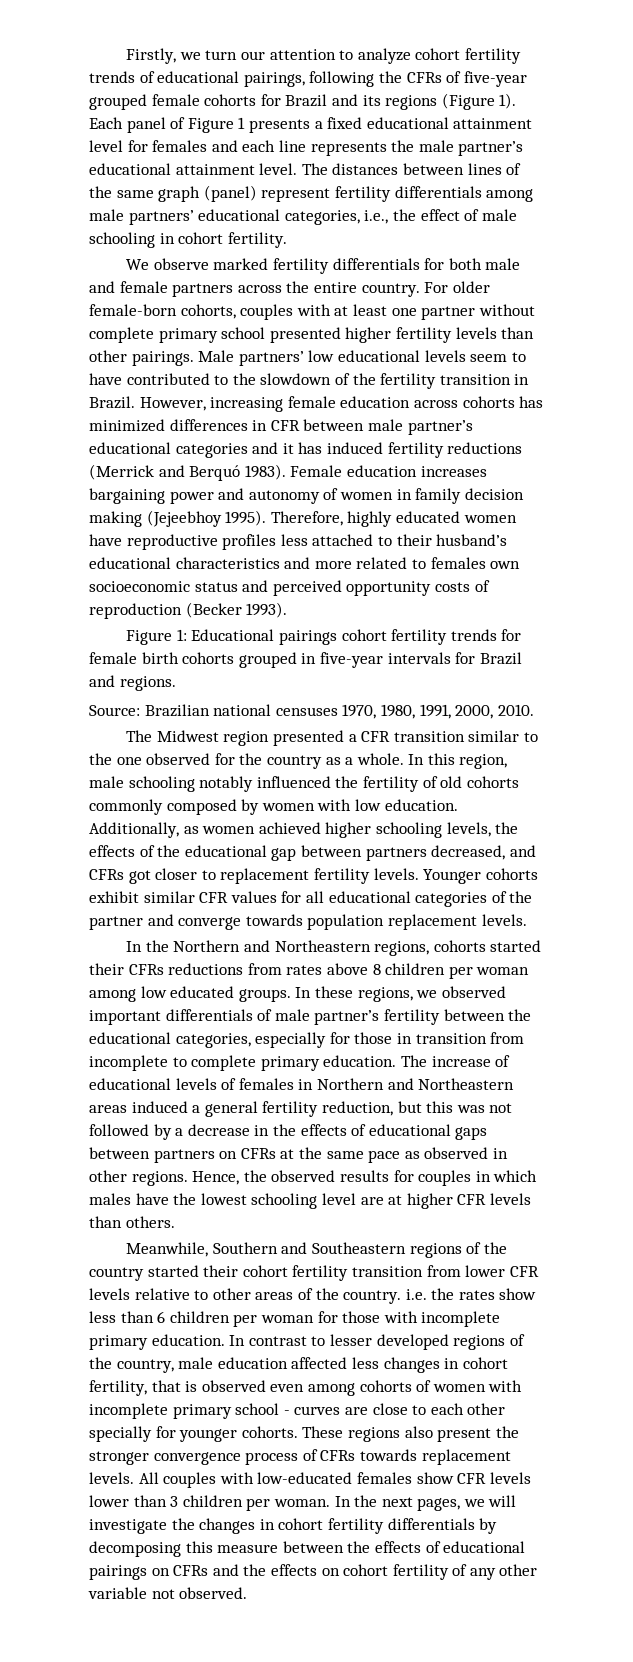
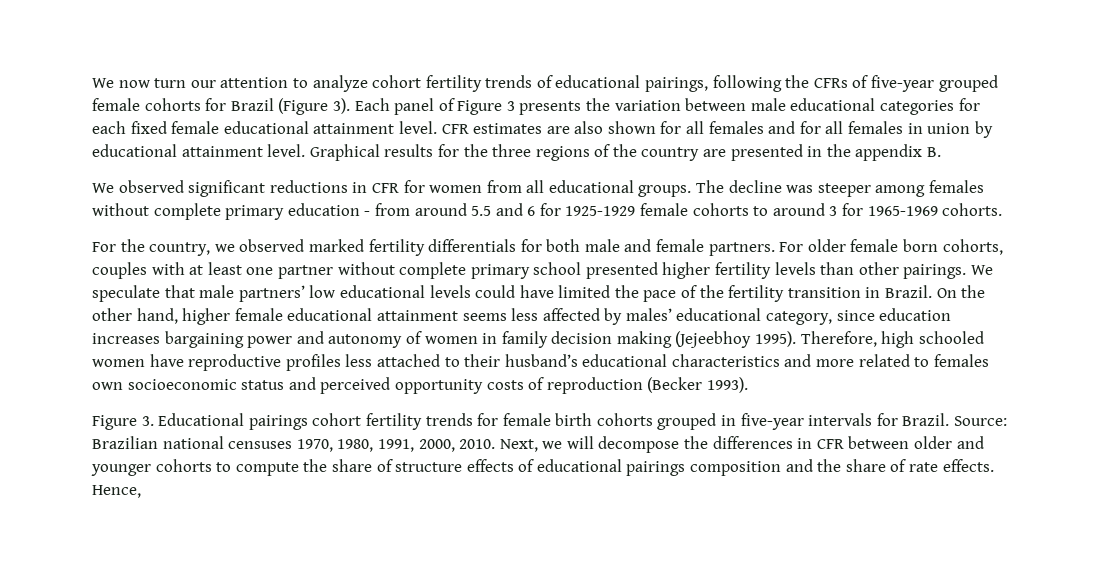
- Firstly, we turn our attention to analyze cohort fertility trends of educational pairings, following the CFRs of five-year grouped female cohorts for Brazil and its regions (Figure 1). Each panel of Figure 1 presents a fixed educational attainment level for females and each line represents the male partner’s educational attainment level. The distances between lines of the same graph (panel) represent fertility differentials among male partners’ educational categories, i.e., the effect of male schooling in cohort fertility.
- We observe marked fertility differentials for both male and female partners across the entire country. For older female-born cohorts, couples with at least one partner without complete primary school presented higher fertility levels than other pairings.
+ We now turn our attention to analyze cohort fertility trends of educational pairings, following the CFRs of five-year grouped female cohorts for Brazil (Figure 3). Each panel of Figure 3 presents the variation between male educational categories for each fixed female educational attainment level. CFR estimates are also shown for all females and for all females in union by educational attainment level. Graphical results for the three regions of the country are presented in the appendix B.
+ We observed significant reductions in CFR for women from all educational groups. The decline was steeper among females without complete primary education - from around 5.5 and 6 for 1925-1929 female cohorts to around 3 for 1965-1969 cohorts.
+ For the country, we observed marked fertility differentials for both male and female partners. For older female born cohorts, couples with at least one partner without complete primary school presented higher fertility levels than other pairings.
- Male partners’ low educational levels seem to have contributed to the slowdown of the fertility transition in Brazil.
+ We speculate that male partners’ low educational levels could have limited the pace of the fertility transition in Brazil.
- However, increasing female education across cohorts has minimized differences in CFR between male partner’s educational categories and it has induced fertility reductions (Merrick and Berquó 1983). Female education increases bargaining power and autonomy of women in family decision making (Jejeebhoy 1995).
+ On the other hand, higher female educational attainment seems less affected by males’ educational category, since education increases bargaining power and autonomy of women in family decision making (Jejeebhoy 1995).
- Therefore, highly educated women have reproductive profiles less attached to their husband’s educational characteristics and more related to females own socioeconomic status and perceived opportunity costs of reproduction (Becker 1993).
+ Therefore, high schooled women have reproductive profiles less attached to their husband’s educational characteristics and more related to females own socioeconomic status and perceived opportunity costs of reproduction (Becker 1993).
- Figure 1: Educational pairings cohort fertility trends for female birth cohorts grouped in five-year intervals for Brazil and regions.
- Source: Brazilian national censuses 1970, 1980, 1991, 2000, 2010.
- The Midwest region presented a CFR transition similar to the one observed for the country as a whole. In this region, male schooling notably influenced the fertility of old cohorts commonly composed by women with low education. Additionally, as women achieved higher schooling levels, the effects of the educational gap between partners decreased, and CFRs got closer to replacement fertility levels. Younger cohorts exhibit similar CFR values for all educational categories of the partner and converge towards population replacement levels.
- In the Northern and Northeastern regions, cohorts started their CFRs reductions from rates above 8 children per woman among low educated groups. In these regions, we observed important differentials of male partner’s fertility between the educational categories, especially for those in transition from incomplete to complete primary education. The increase of educational levels of females in Northern and Northeastern areas induced a general fertility reduction, but this was not followed by a decrease in the effects of educational gaps between partners on CFRs at the same pace as observed in other regions. Hence, the observed results for couples in which males have the lowest schooling level are at higher CFR levels than others.
- Meanwhile, Southern and Southeastern regions of the country started their cohort fertility transition from lower CFR levels relative to other areas of the country. i.e. the rates show less than 6 children per woman for those with incomplete primary education. In contrast to lesser developed regions of the country, male education affected less changes in cohort fertility, that is observed even among cohorts of women with incomplete primary school - curves are close to each other specially for younger cohorts. These regions also present the stronger convergence process of CFRs towards replacement levels. All couples with low-educated females show CFR levels lower than 3 children per woman. In the next pages, we will investigate the changes in cohort fertility differentials by decomposing this measure between the effects of educational pairings on CFRs and the effects on cohort fertility of any other variable not observed.
+ Figure 3. Educational pairings cohort fertility trends for female birth cohorts grouped in five-year intervals for Brazil. Source: Brazilian national censuses 1970, 1980, 1991, 2000, 2010. Next, we will decompose the differences in CFR between older and younger cohorts to compute the share of structure effects of educational pairings composition and the share of rate effects. Hence,

